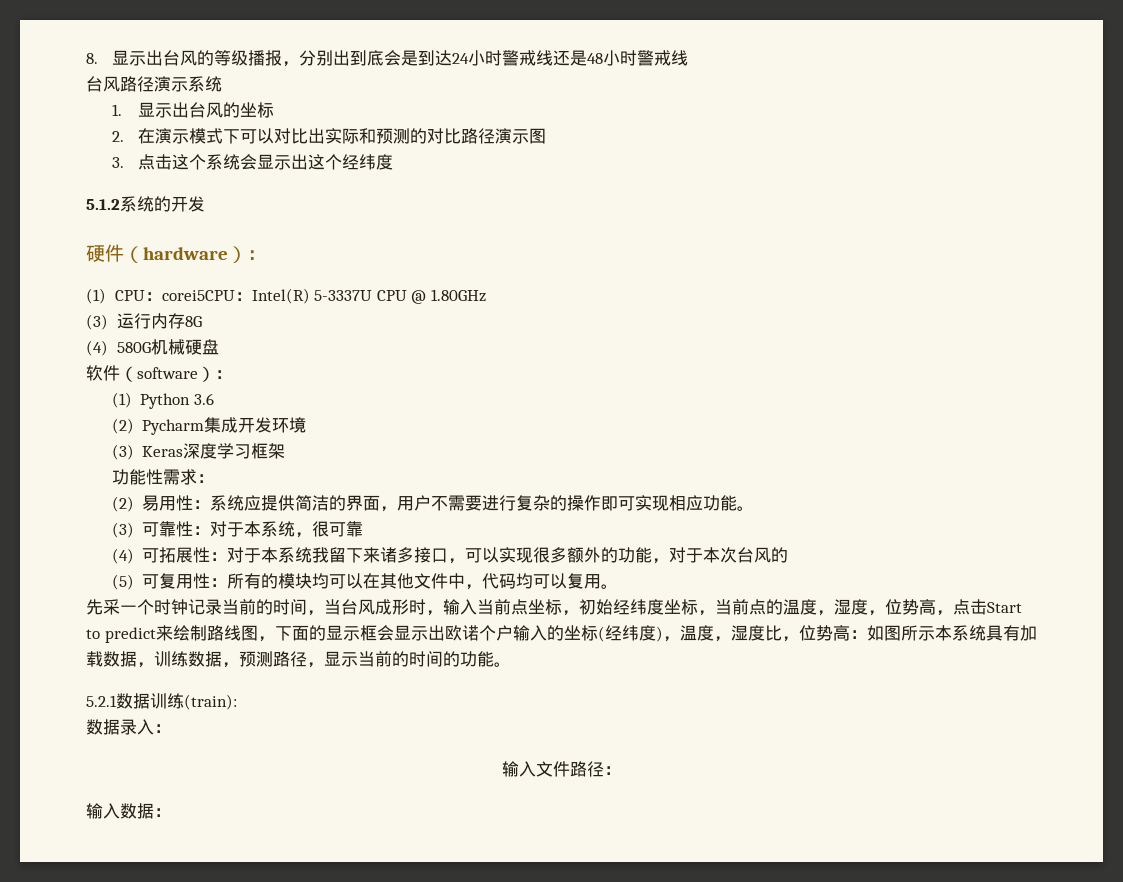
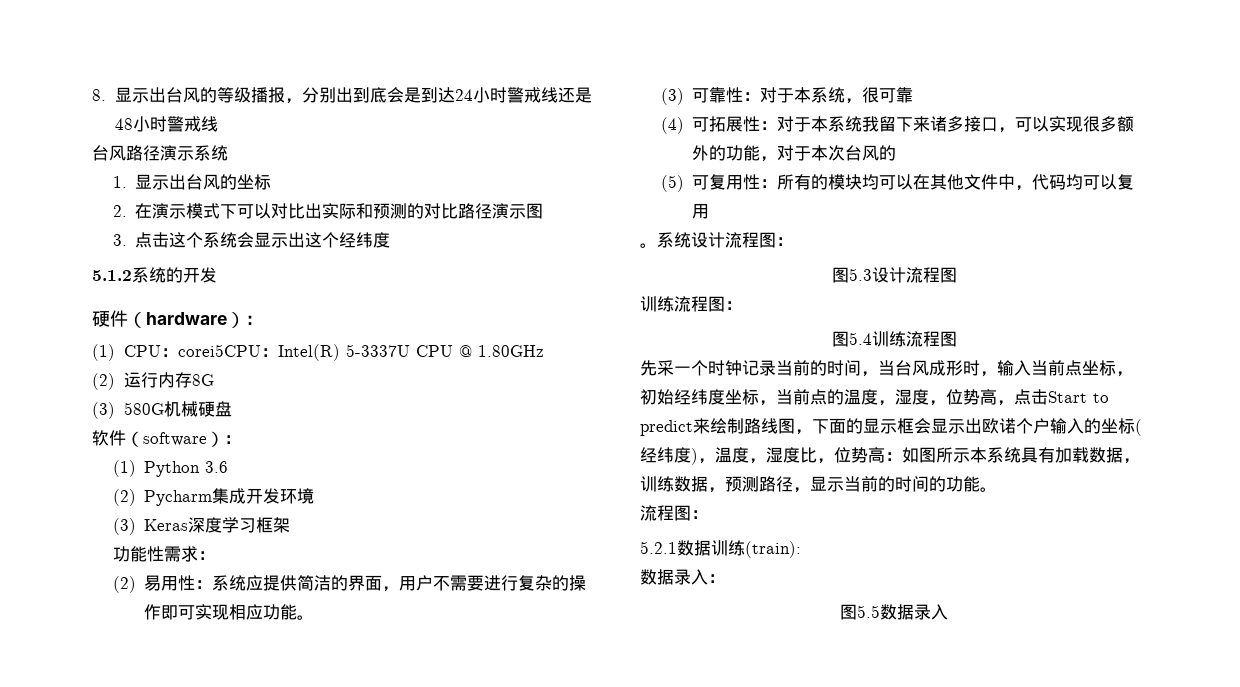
- (3)运行内存8G
+ (2)运行内存8G
- (4) 580G机械硬盘
+ (3) 580G机械硬盘
- (5)可复用性：所有的模块均可以在其他文件中，代码均可以复用。
+ (5)可复用性：所有的模块均可以在其他文件中，代码均可以复用
+ 。系统设计流程图：
+ 图5.3设计流程图
+ 训练流程图：
+ 图5.4训练流程图
  如图所示本系统具有加载数据，训练数据，预测路径，显示当前的时间的功能。
+ 流程图：
- 输入文件路径：
- 输入数据：
+ 图5.5数据录入

